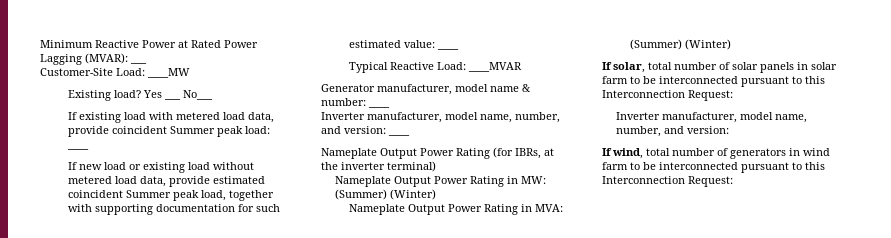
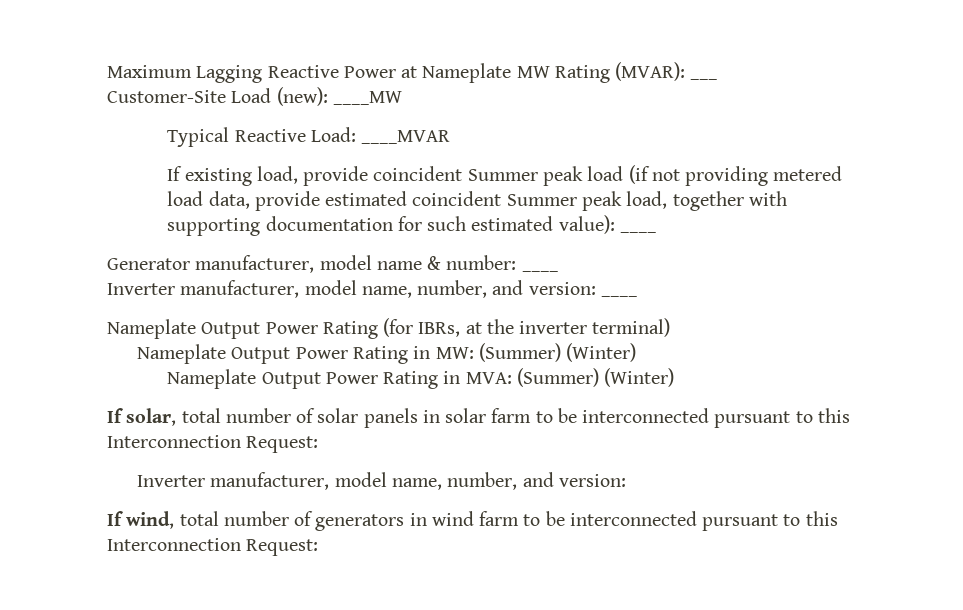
- Minimum Reactive Power at Rated Power Lagging (MVAR): ___
+ Maximum Lagging Reactive Power at Nameplate MW Rating (MVAR): ___
- Customer-Site Load: ____MW
+ Customer-Site Load (new): ____MW
- Existing load? Yes ___ No___
- If existing load with metered load data, provide coincident Summer peak load: ____
- If new load or existing load without metered load data, provide estimated coincident Summer peak load, together with supporting documentation for such estimated value: ____
  Typical Reactive Load: ____MVAR
+ If existing load, provide coincident Summer peak load (if not providing metered load data, provide estimated coincident Summer peak load, together with supporting documentation for such estimated value): ____

